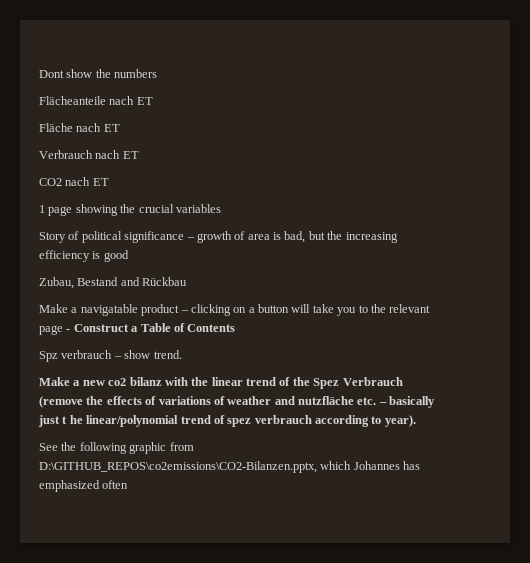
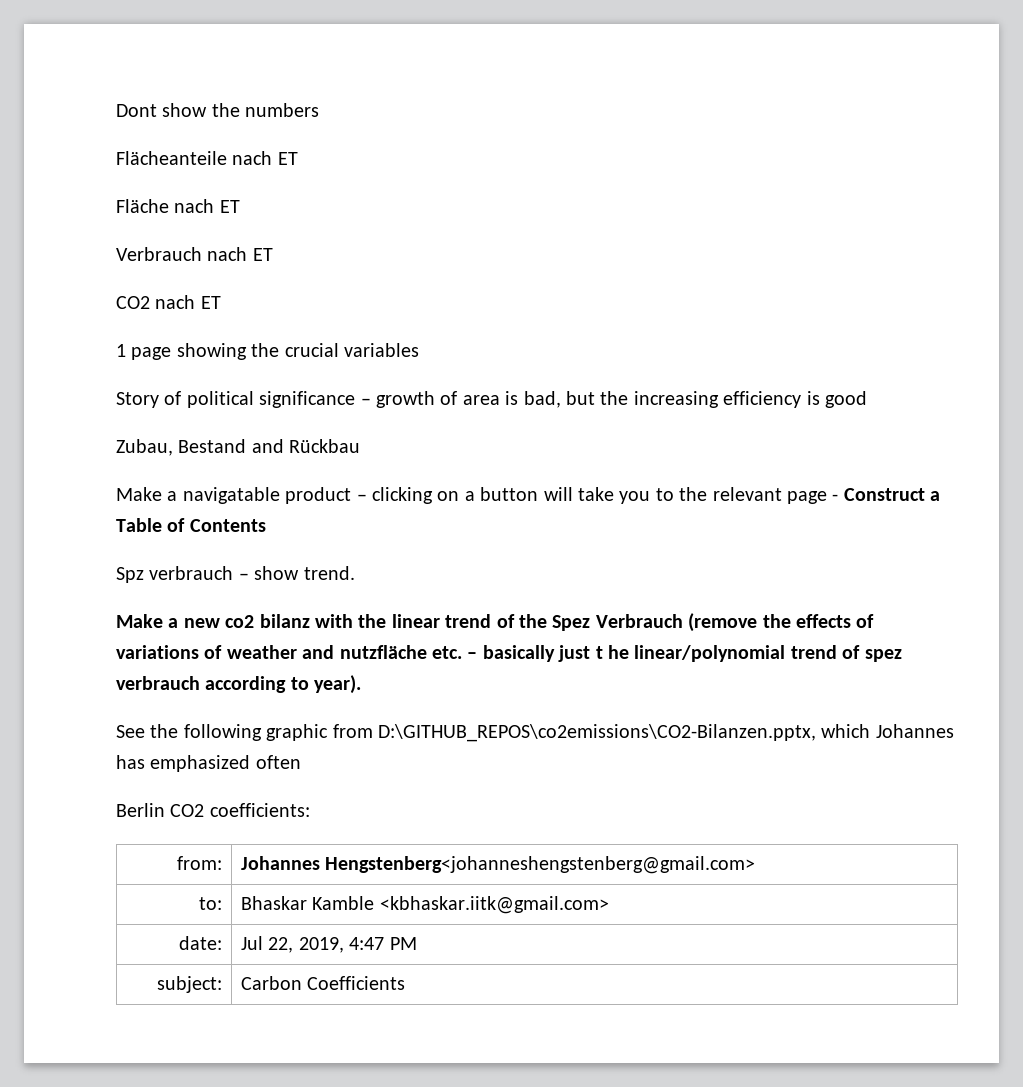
+ Berlin CO2 coefficients:
+ from: | Johannes Hengstenberg<johanneshengstenberg@gmail.com>
+ to: | Bhaskar Kamble <kbhaskar.iitk@gmail.com>
+ date: | Jul 22, 2019, 4:47 PM
+ subject: | Carbon Coefficients

